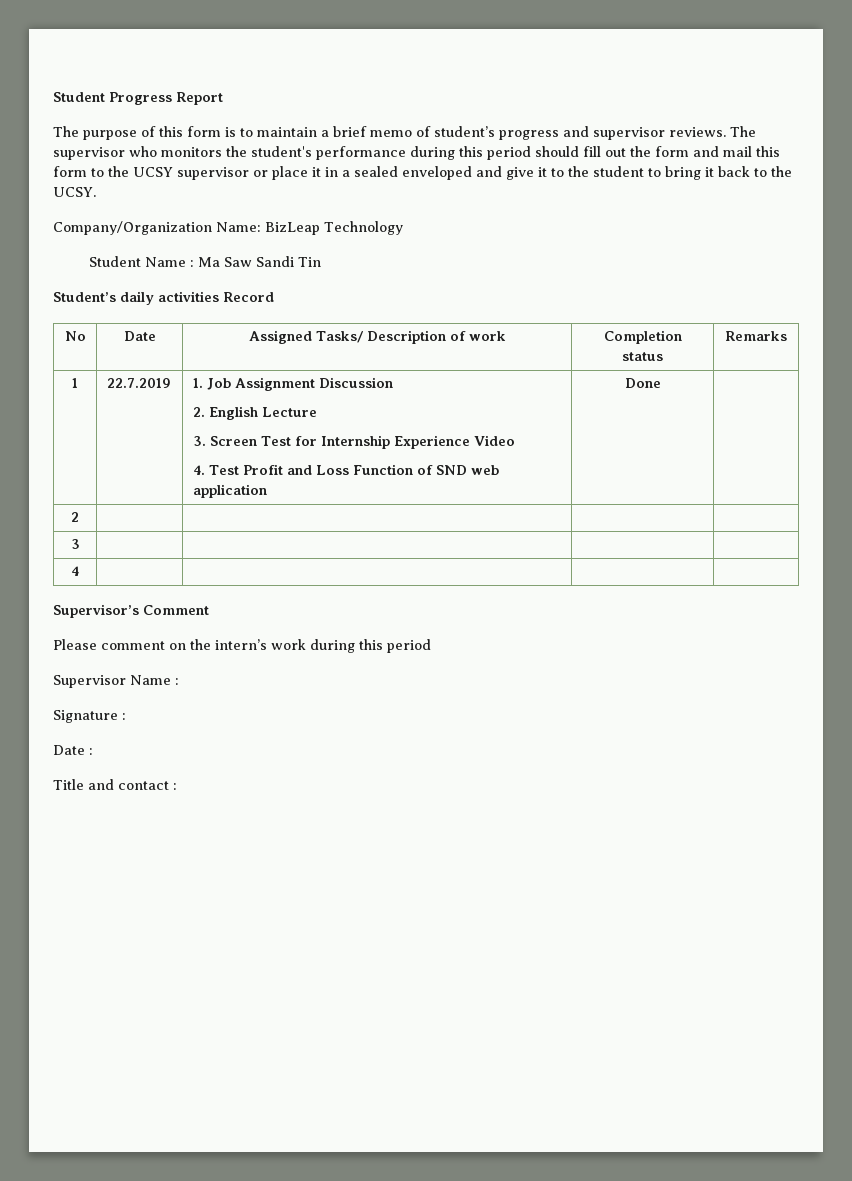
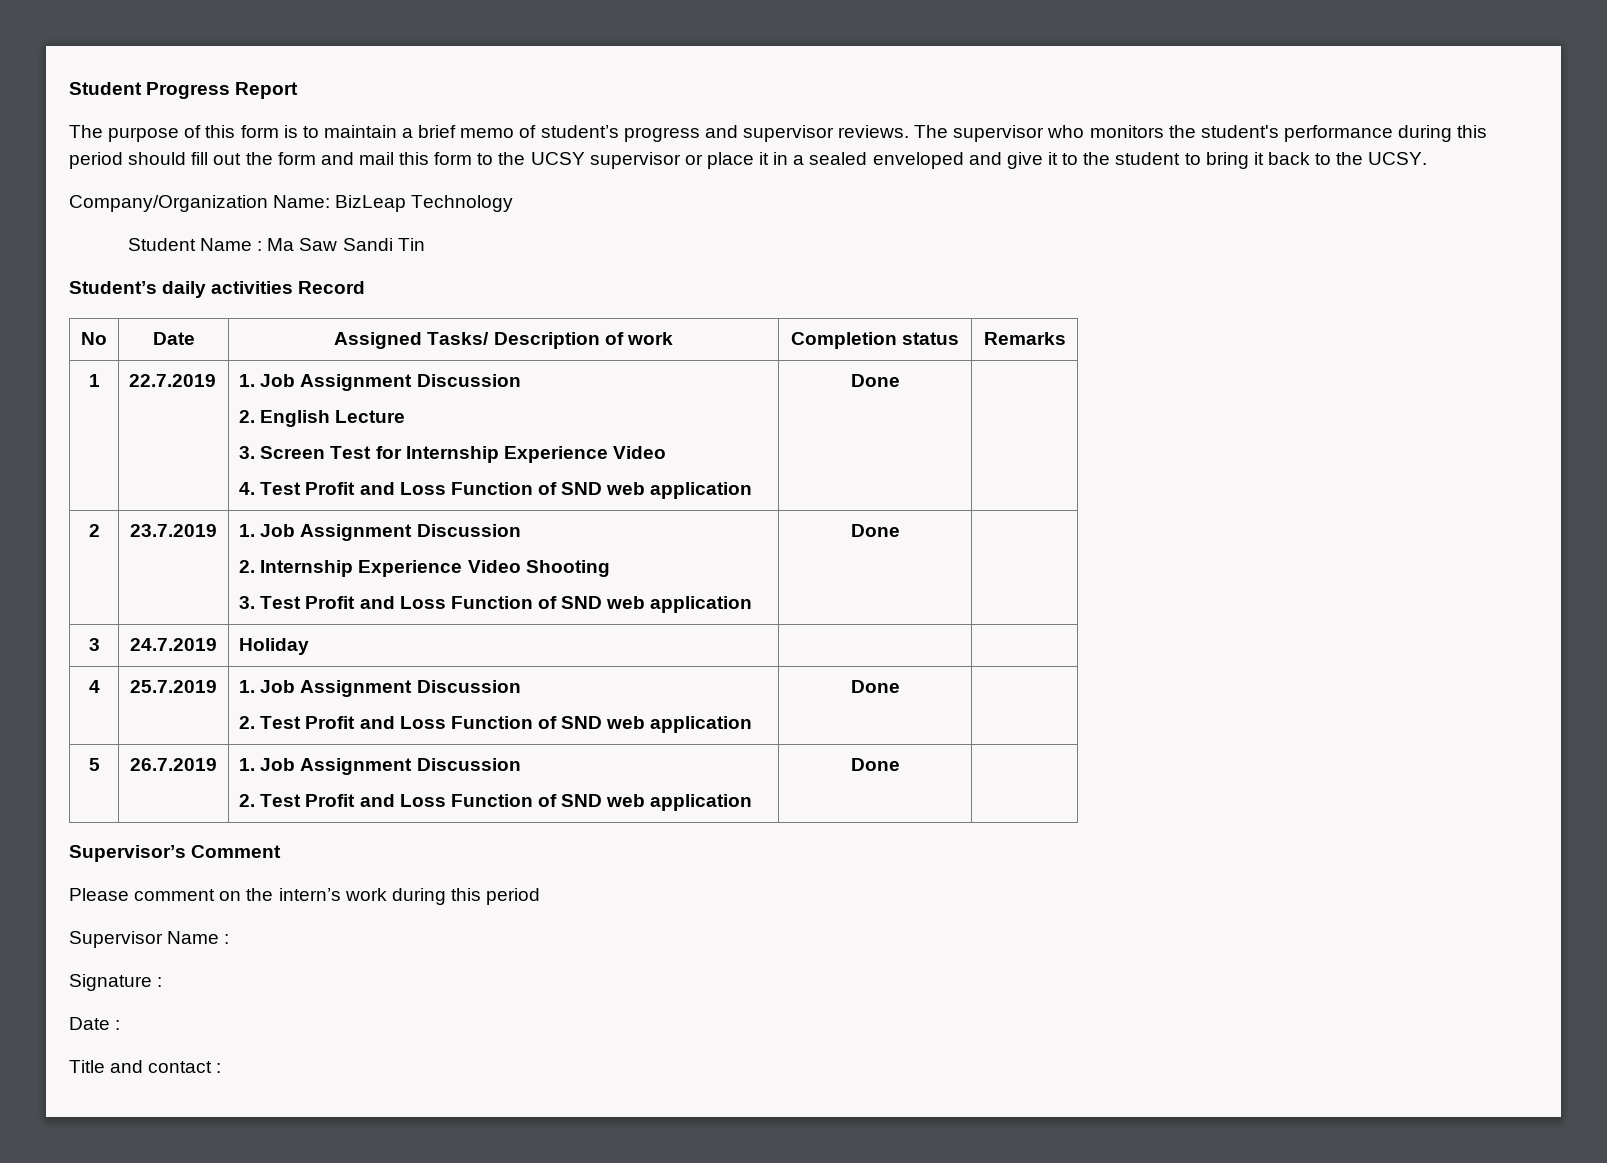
- 2 | | | |
+ 2 | 23.7.2019 | 1. Job Assignment Discussion
+ 2. Internship Experience Video Shooting
+ 3. Test Profit and Loss Function of SND web application | Done |
- 3 | | | |
+ 3 | 24.7.2019 | Holiday | |
- 4 | | | |
+ 4 | 25.7.2019 | 1. Job Assignment Discussion
+ 2. Test Profit and Loss Function of SND web application | Done |
+ 5 | 26.7.2019 | 1. Job Assignment Discussion
+ 2. Test Profit and Loss Function of SND web application | Done |

